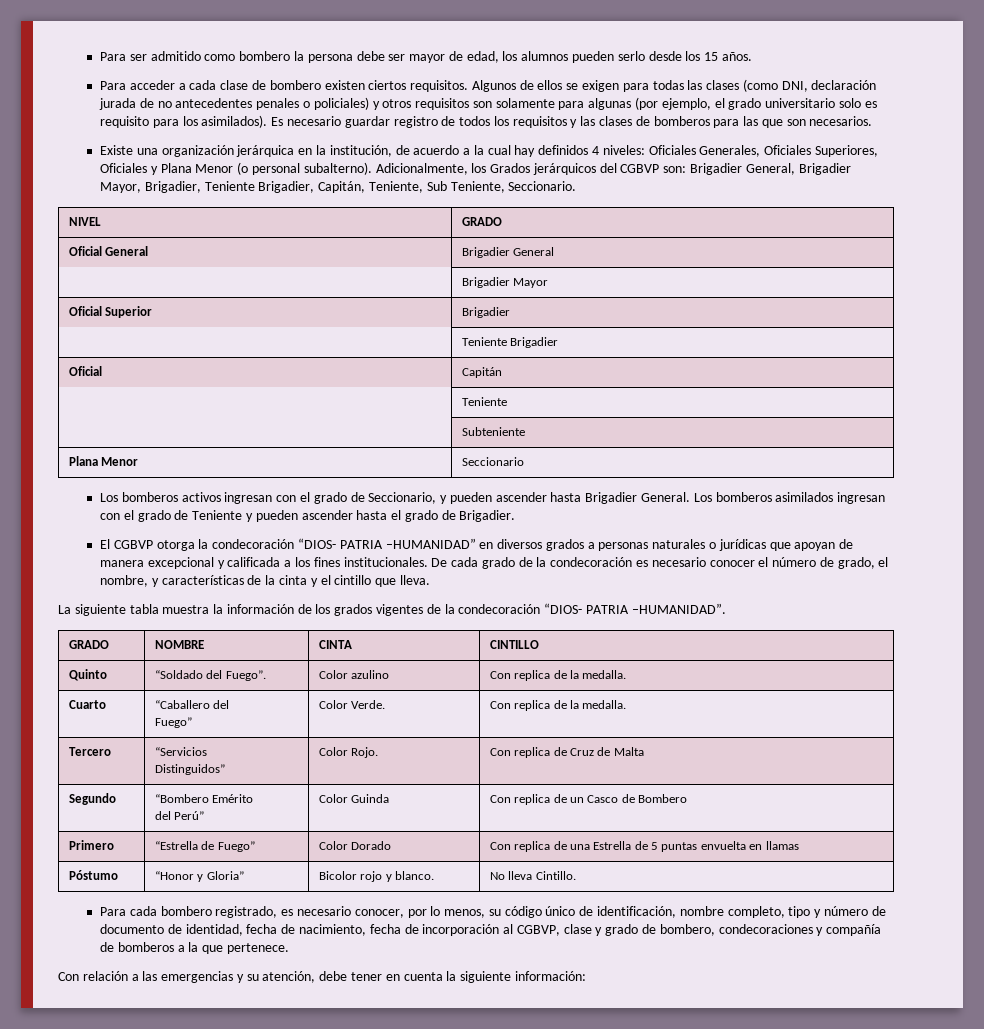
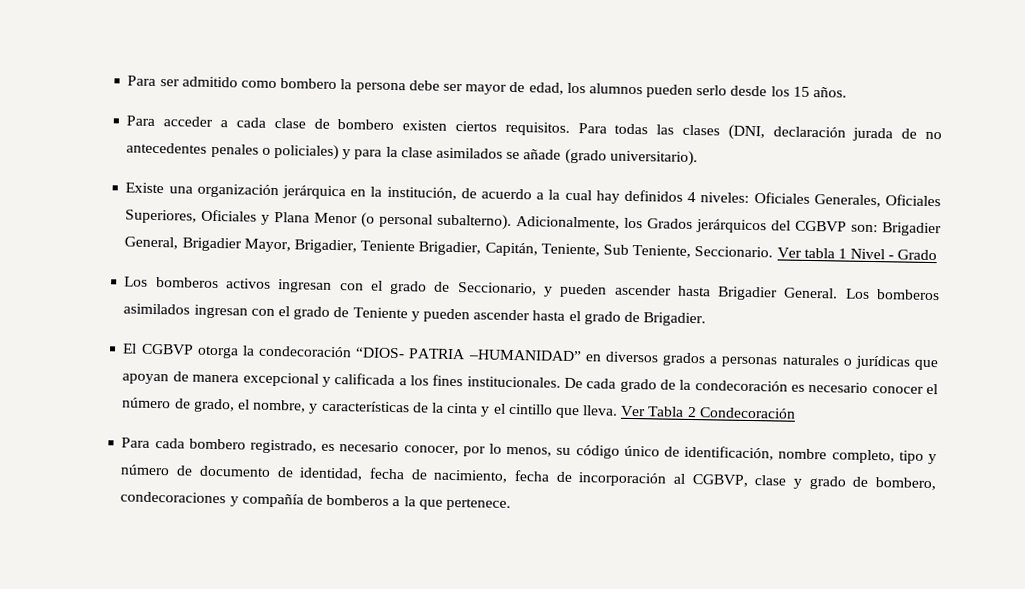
- Algunos de ellos se exigen para todas las clases (como DNI, declaración jurada de no antecedentes penales o policiales) y otros requisitos son solamente para algunas (por ejemplo, el grado universitario solo es requisito para los asimilados). Es necesario guardar registro de todos los requisitos y las clases de bomberos para las que son necesarios.
+ Para todas las clases (DNI, declaración jurada de no antecedentes penales o policiales) y para la clase asimilados se añade (grado universitario).
- Adicionalmente, los Grados jerárquicos del CGBVP son: Brigadier General, Brigadier Mayor, Brigadier, Teniente Brigadier, Capitán, Teniente, Sub Teniente, Seccionario.
- NIVEL | GRADO
- Oficial General | Brigadier General
- | Brigadier Mayor
- Oficial Superior | Brigadier
- | Teniente Brigadier
- Oficial | Capitán
- | Teniente
- | Subteniente
- Plana Menor | Seccionario
+ Adicionalmente, los Grados jerárquicos del CGBVP son: Brigadier General, Brigadier Mayor, Brigadier, Teniente Brigadier, Capitán, Teniente, Sub Teniente, Seccionario. Ver tabla 1 Nivel - Grado
- De cada grado de la condecoración es necesario conocer el número de grado, el nombre, y características de la cinta y el cintillo que lleva.
- La siguiente tabla muestra la información de los grados vigentes de la condecoración “DIOS- PATRIA –HUMANIDAD”.
- GRADO | NOMBRE | CINTA | CINTILLO
- Quinto | “Soldado del Fuego”. | Color azulino | Con replica de la medalla.
- Cuarto | “Caballero del
- Fuego” | Color Verde. | Con replica de la medalla.
- Tercero | “Servicios
- Distinguidos” | Color Rojo. | Con replica de Cruz de Malta
- Segundo | “Bombero Emérito
- del Perú” | Color Guinda | Con replica de un Casco de Bombero
- Primero | “Estrella de Fuego” | Color Dorado | Con replica de una Estrella de 5 puntas envuelta en llamas
- Póstumo | “Honor y Gloria” | Bicolor rojo y blanco. | No lleva Cintillo.
+ De cada grado de la condecoración es necesario conocer el número de grado, el nombre, y características de la cinta y el cintillo que lleva. Ver Tabla 2 Condecoración
- Con relación a las emergencias y su atención, debe tener en cuenta la siguiente información:

